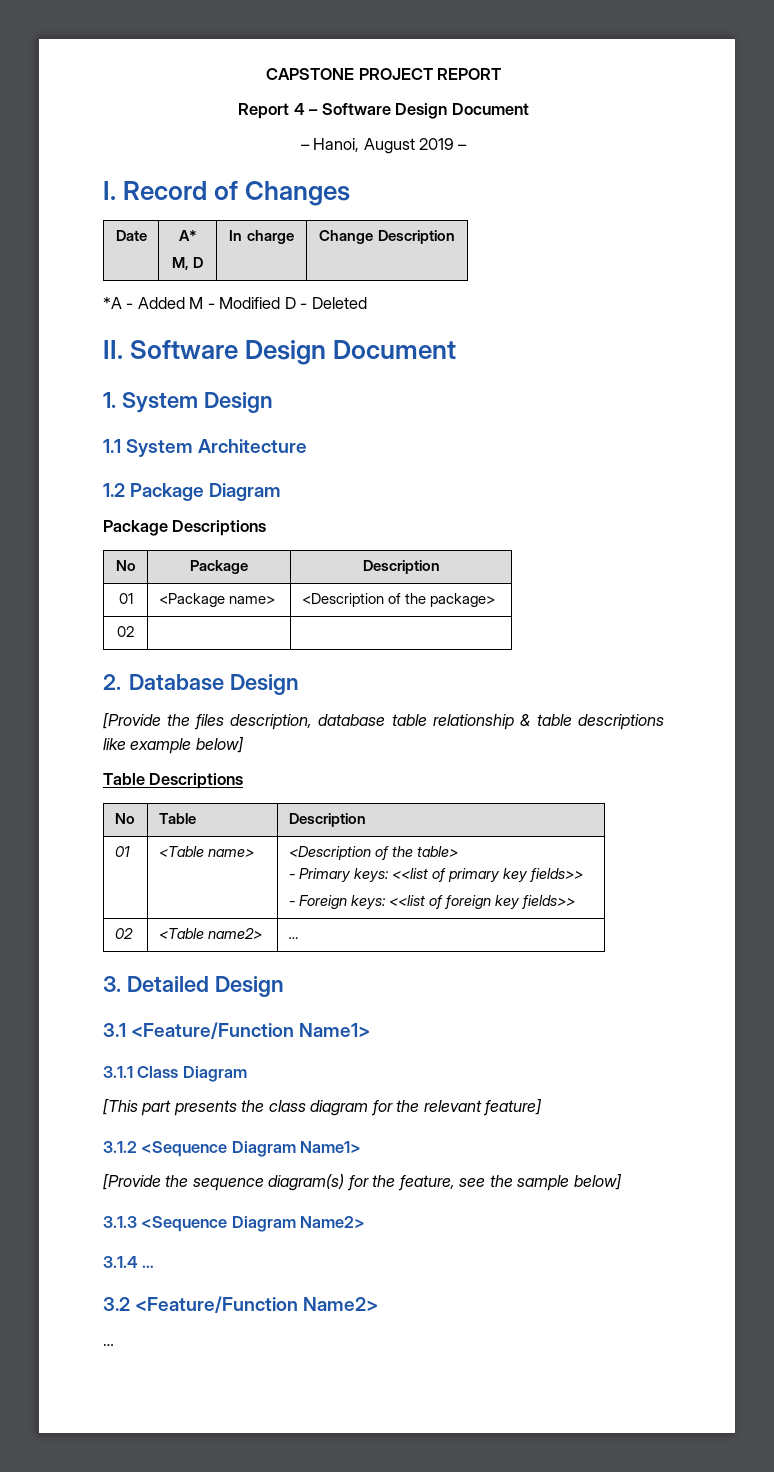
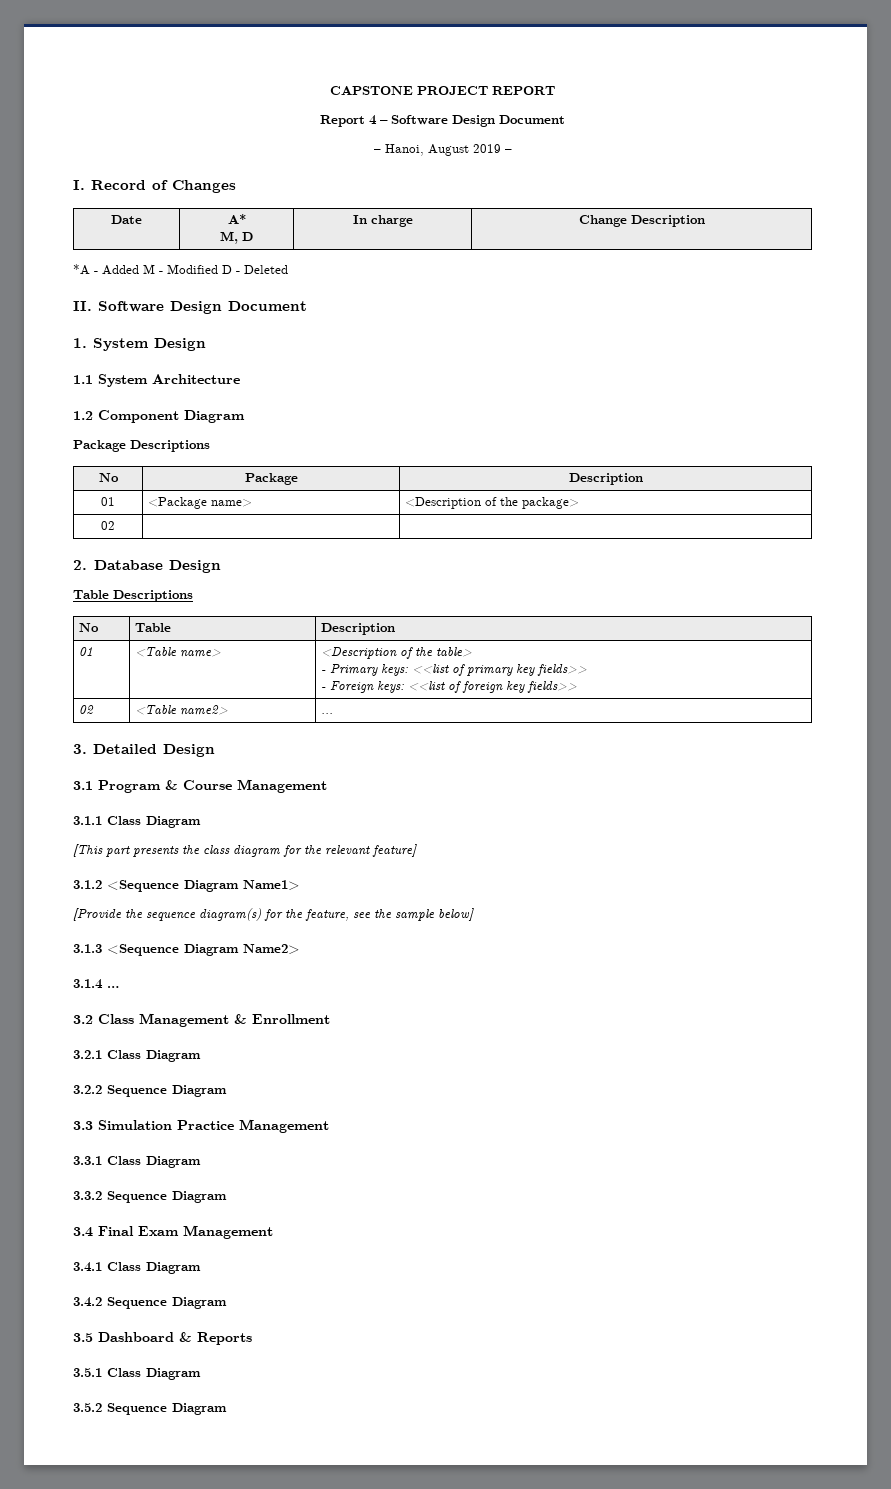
- 1.2 Package Diagram
+ 1.2 Component Diagram
- [Provide the files description, database table relationship & table descriptions like example below]
- 3.1 <Feature/Function Name1>
+ 3.1 Program & Course Management
- 3.2 <Feature/Function Name2>
- …
+ 3.2 Class Management & Enrollment
+ 3.2.1 Class Diagram
+ 3.2.2 Sequence Diagram
+ 3.3 Simulation Practice Management
+ 3.3.1 Class Diagram
+ 3.3.2 Sequence Diagram
+ 3.4 Final Exam Management
+ 3.4.1 Class Diagram
+ 3.4.2 Sequence Diagram
+ 3.5 Dashboard & Reports
+ 3.5.1 Class Diagram
+ 3.5.2 Sequence Diagram

